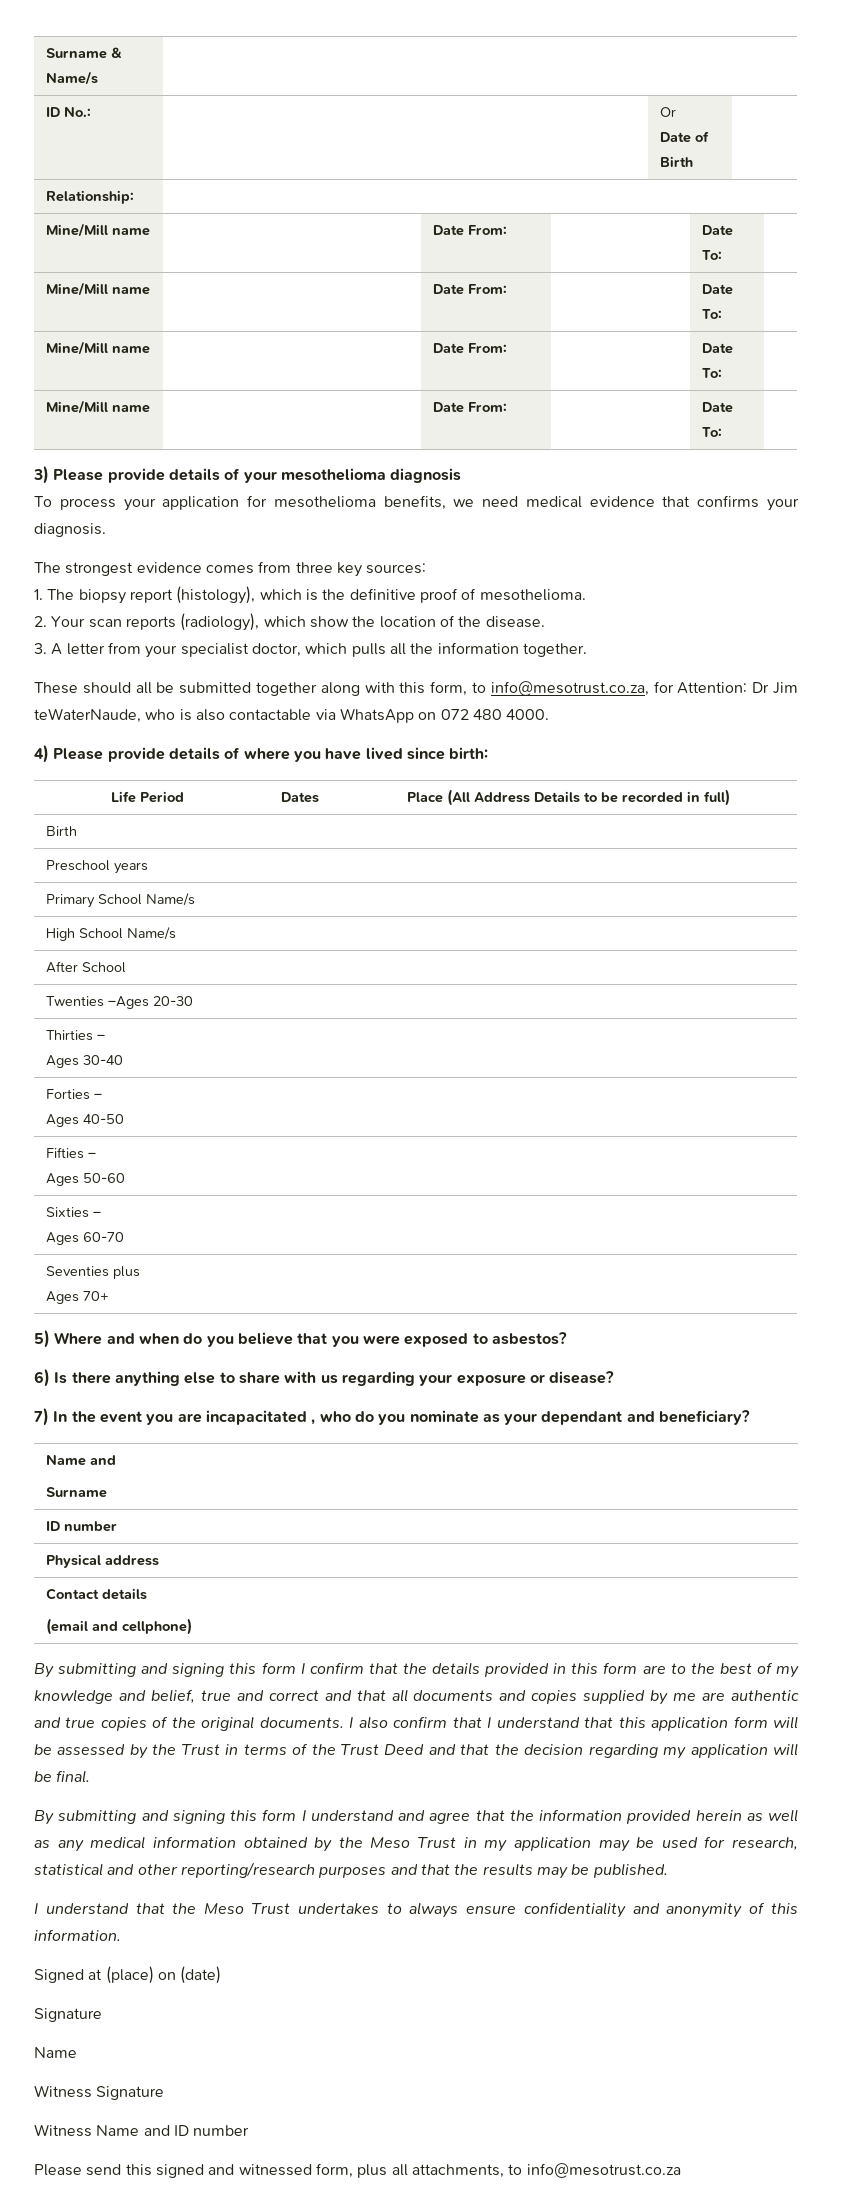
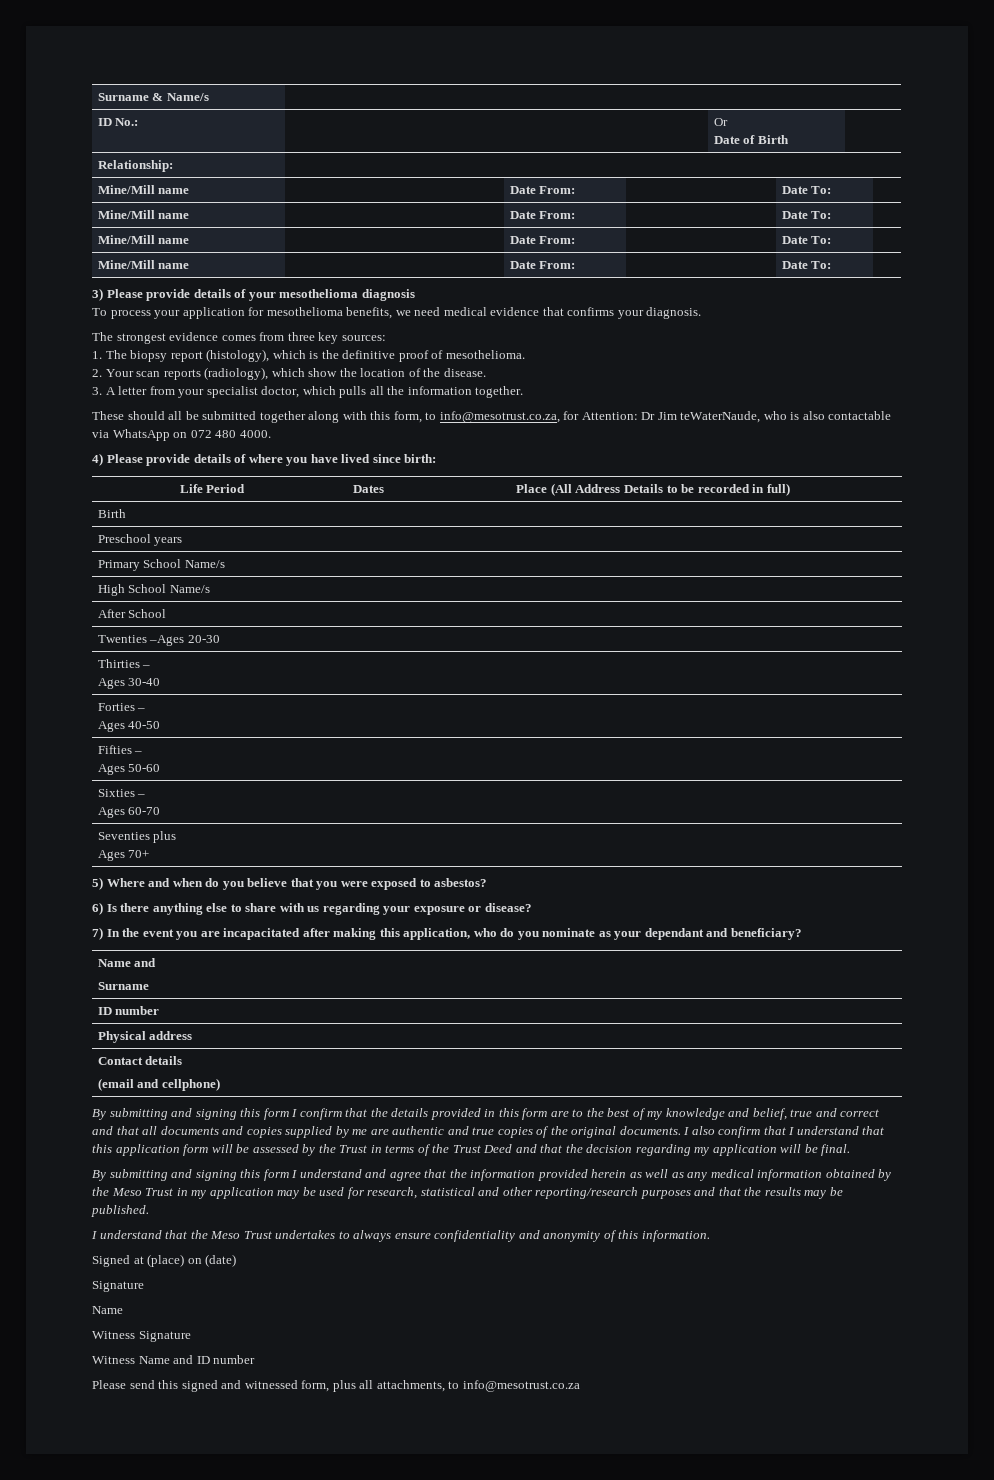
- 7) In the event you are incapacitated , who do you nominate as your dependant and beneficiary?
+ 7) In the event you are incapacitated after making this application, who do you nominate as your dependant and beneficiary?

